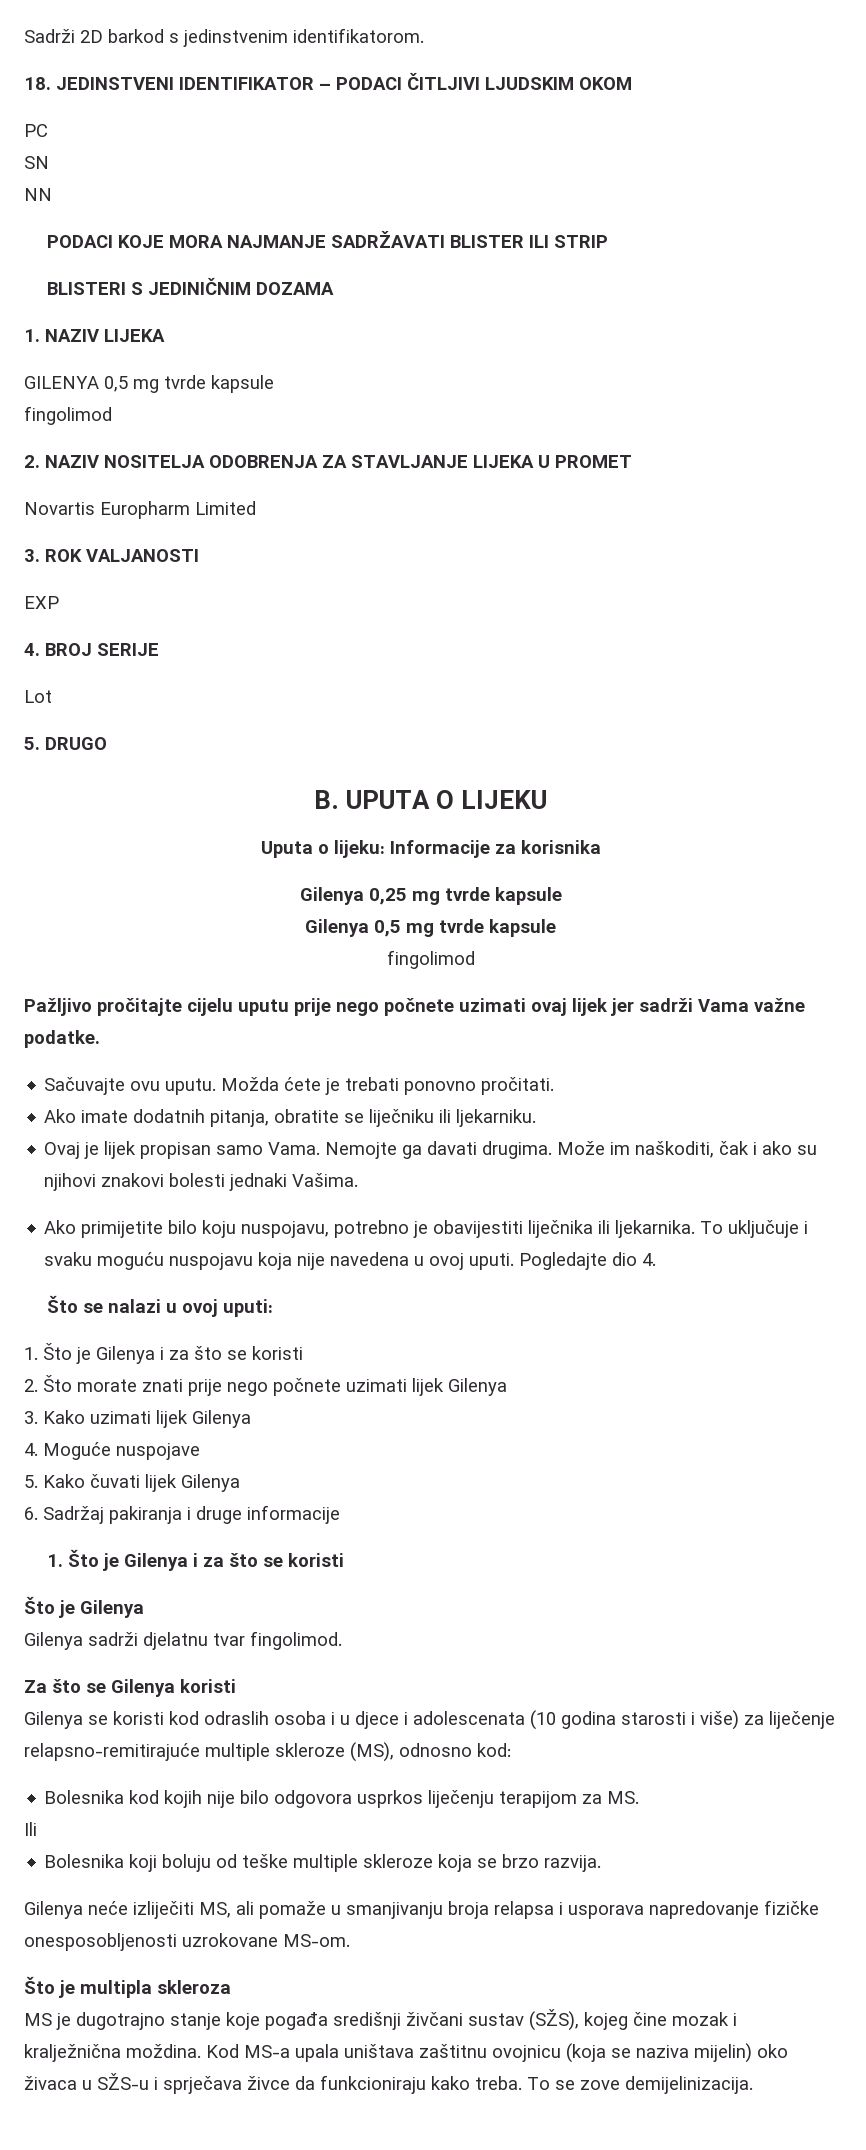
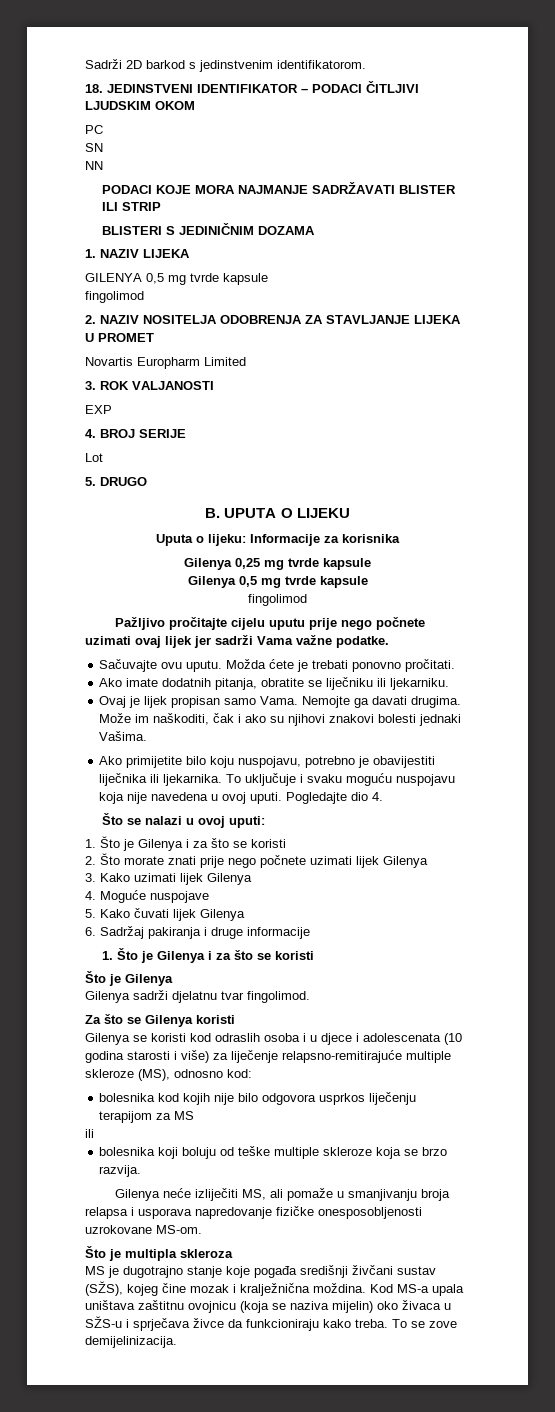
- Bolesnika kod kojih nije bilo odgovora usprkos liječenju terapijom za MS.
- Ili
- Bolesnika koji boluju od teške multiple skleroze koja se brzo razvija.
+ bolesnika kod kojih nije bilo odgovora usprkos liječenju terapijom za MS
+ ili
+ bolesnika koji boluju od teške multiple skleroze koja se brzo razvija.

